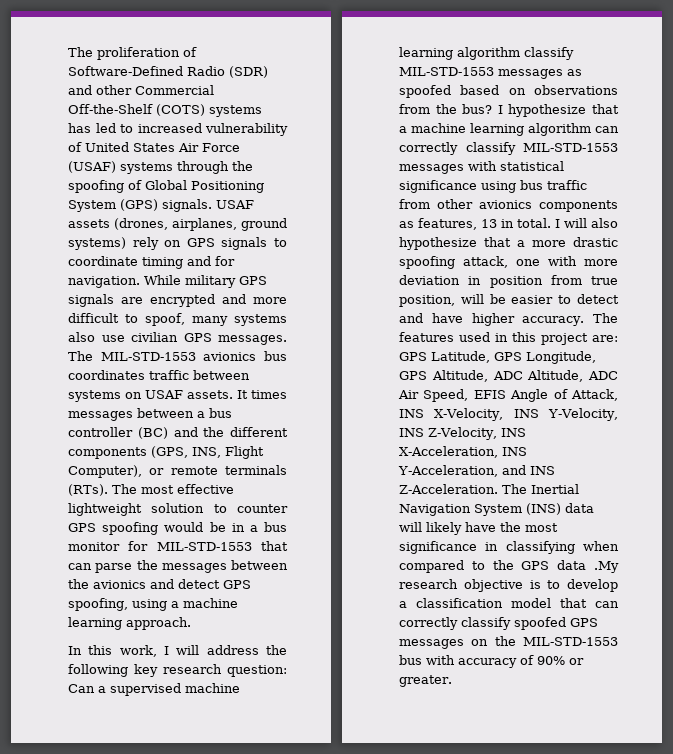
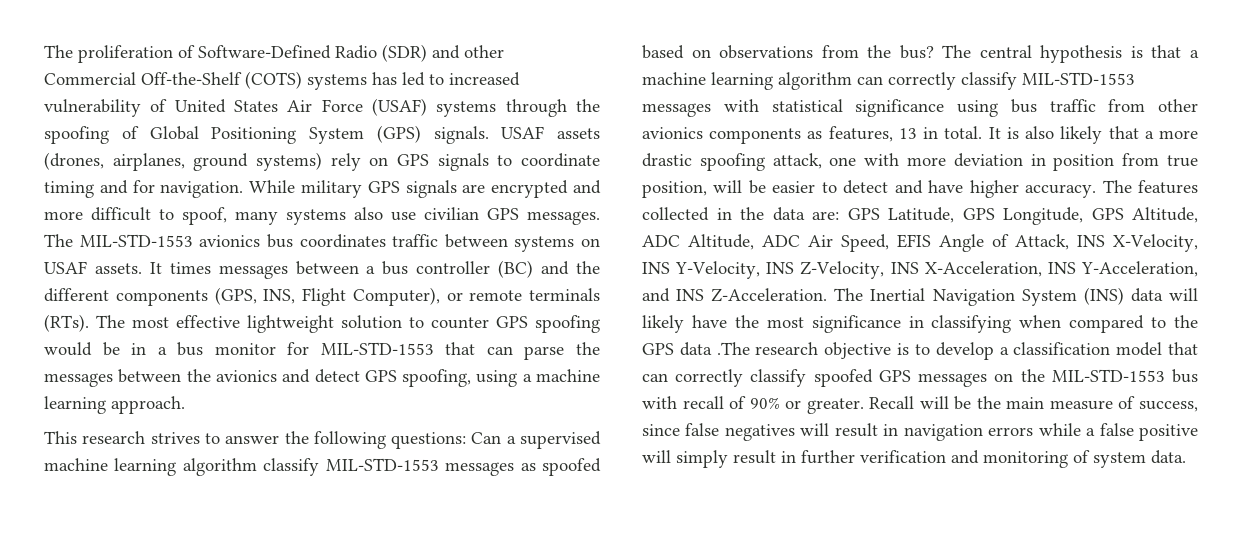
- In this work, I will address the following key research question: Can a supervised machine learning algorithm classify MIL-STD-1553 messages as spoofed based on observations from the bus?
+ This research strives to answer the following questions: Can a supervised machine learning algorithm classify MIL-STD-1553 messages as spoofed based on observations from the bus?
- I hypothesize that a machine learning algorithm can correctly classify MIL-STD-1553 messages with statistical significance using bus traffic from other avionics components as features, 13 in total.
+ The central hypothesis is that a machine learning algorithm can correctly classify MIL-STD-1553 messages with statistical significance using bus traffic from other avionics components as features, 13 in total.
- I will also hypothesize that a more drastic spoofing attack, one with more deviation in position from true position, will be easier to detect and have higher accuracy.
+ It is also likely that a more drastic spoofing attack, one with more deviation in position from true position, will be easier to detect and have higher accuracy.
- The features used in this project are: GPS Latitude, GPS Longitude, GPS Altitude, ADC Altitude, ADC Air Speed, EFIS Angle of Attack, INS X-Velocity, INS Y-Velocity, INS Z-Velocity, INS X-Acceleration, INS Y-Acceleration, and INS Z-Acceleration.
+ The features collected in the data are: GPS Latitude, GPS Longitude, GPS Altitude, ADC Altitude, ADC Air Speed, EFIS Angle of Attack, INS X-Velocity, INS Y-Velocity, INS Z-Velocity, INS X-Acceleration, INS Y-Acceleration, and INS Z-Acceleration.
- The Inertial Navigation System (INS) data will likely have the most significance in classifying when compared to the GPS data .My research objective is to develop a classification model that can correctly classify spoofed GPS messages on the MIL-STD-1553 bus with accuracy of 90% or greater.
+ The Inertial Navigation System (INS) data will likely have the most significance in classifying when compared to the GPS data .The research objective is to develop a classification model that can correctly classify spoofed GPS messages on the MIL-STD-1553 bus with recall of 90% or greater.
+ Recall will be the main measure of success, since false negatives will result in navigation errors while a false positive will simply result in further verification and monitoring of system data.

